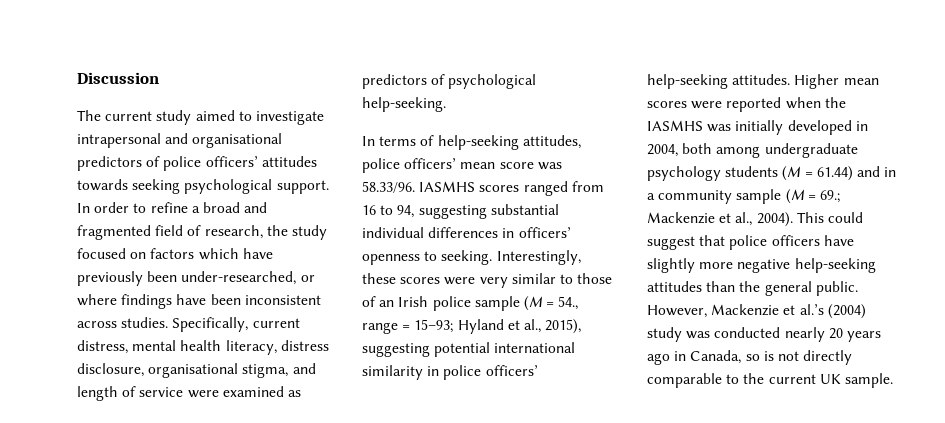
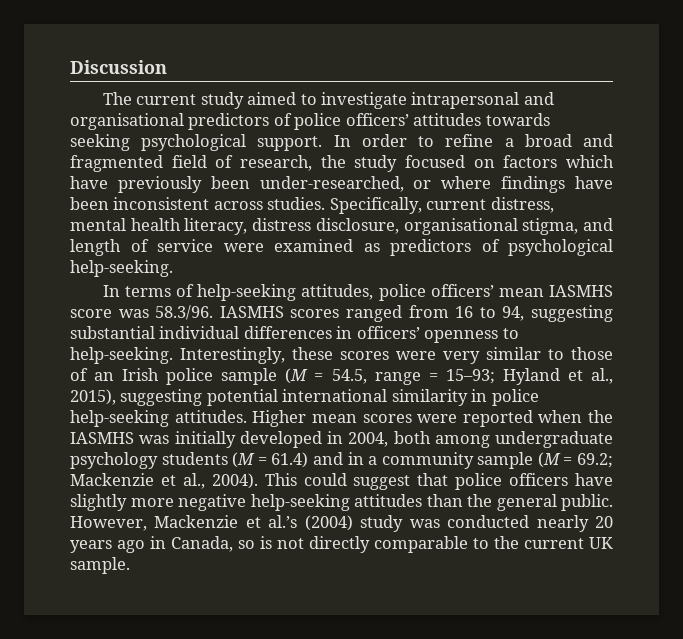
- In terms of help-seeking attitudes, police officers’ mean score was 58.33/96. IASMHS scores ranged from 16 to 94, suggesting substantial individual differences in officers’ openness to seeking.
+ In terms of help-seeking attitudes, police officers’ mean IASMHS score was 58.3/96. IASMHS scores ranged from 16 to 94, suggesting substantial individual differences in officers’ openness to help-seeking.
- Interestingly, these scores were very similar to those of an Irish police sample (M = 54., range = 15–93; Hyland et al., 2015), suggesting potential international similarity in police officers’ help-seeking attitudes.
+ Interestingly, these scores were very similar to those of an Irish police sample (M = 54.5, range = 15–93; Hyland et al., 2015), suggesting potential international similarity in police help-seeking attitudes.
- Higher mean scores were reported when the IASMHS was initially developed in 2004, both among undergraduate psychology students (M = 61.44) and in a community sample (M = 69.; Mackenzie et al., 2004).
+ Higher mean scores were reported when the IASMHS was initially developed in 2004, both among undergraduate psychology students (M = 61.4) and in a community sample (M = 69.2; Mackenzie et al., 2004).

